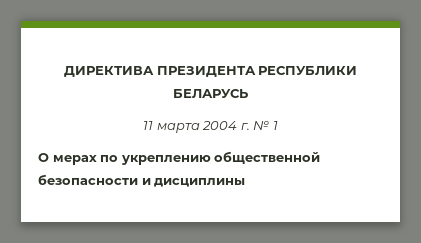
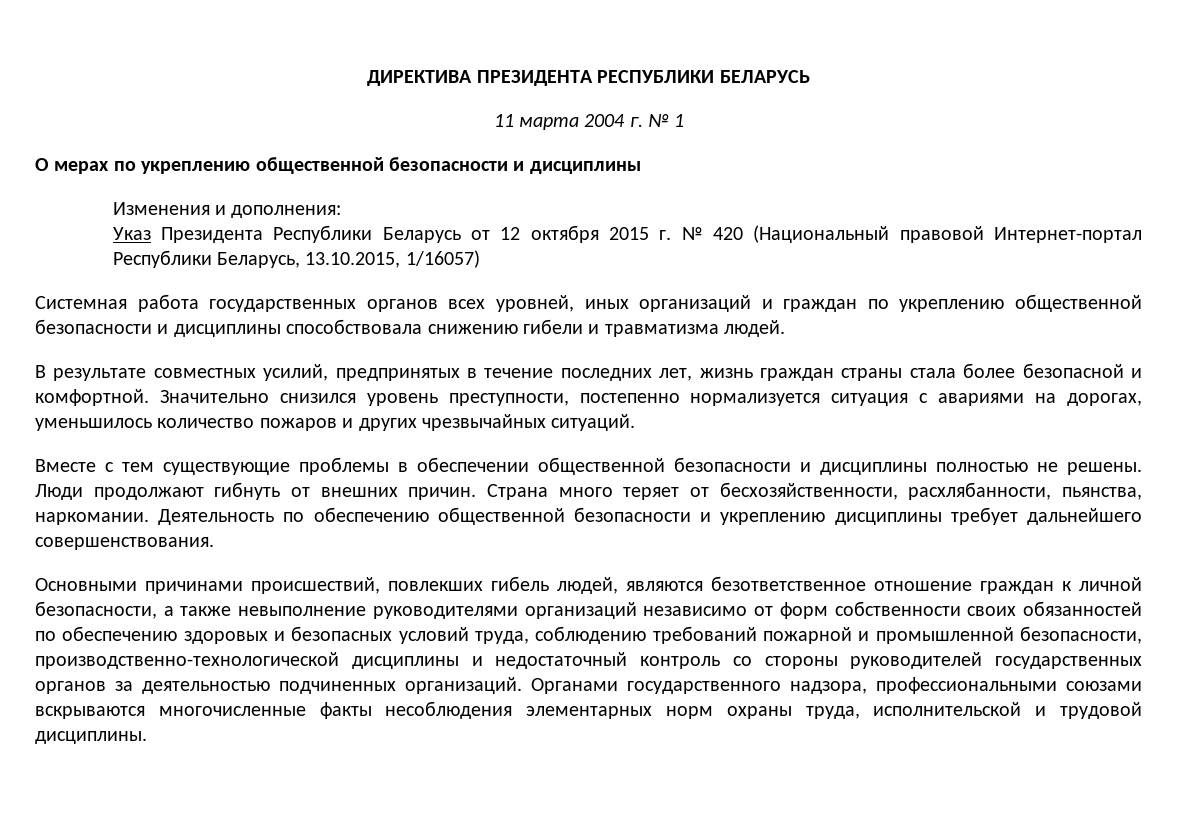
+ Изменения и дополнения:
+ Указ Президента Республики Беларусь от 12 октября 2015 г. № 420 (Национальный правовой Интернет-портал Республики Беларусь, 13.10.2015, 1/16057)
+ Системная работа государственных органов всех уровней, иных организаций и граждан по укреплению общественной безопасности и дисциплины способствовала снижению гибели и травматизма людей.
+ В результате совместных усилий, предпринятых в течение последних лет, жизнь граждан страны стала более безопасной и комфортной. Значительно снизился уровень преступности, постепенно нормализуется ситуация с авариями на дорогах, уменьшилось количество пожаров и других чрезвычайных ситуаций.
+ Вместе с тем существующие проблемы в обеспечении общественной безопасности и дисциплины полностью не решены. Люди продолжают гибнуть от внешних причин. Страна много теряет от бесхозяйственности, расхлябанности, пьянства, наркомании. Деятельность по обеспечению общественной безопасности и укреплению дисциплины требует дальнейшего совершенствования.
+ Основными причинами происшествий, повлекших гибель людей, являются безответственное отношение граждан к личной безопасности, а также невыполнение руководителями организаций независимо от форм собственности своих обязанностей по обеспечению здоровых и безопасных условий труда, соблюдению требований пожарной и промышленной безопасности, производственно-технологической дисциплины и недостаточный контроль со стороны руководителей государственных органов за деятельностью подчиненных организаций. Органами государственного надзора, профессиональными союзами вскрываются многочисленные факты несоблюдения элементарных норм охраны труда, исполнительской и трудовой дисциплины.

